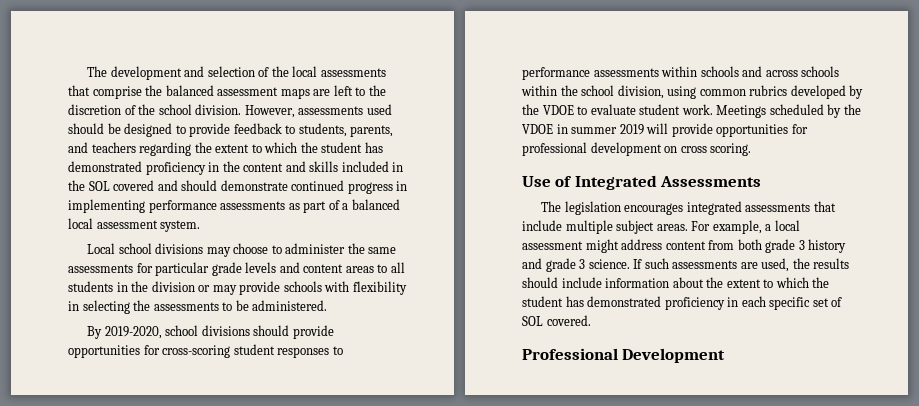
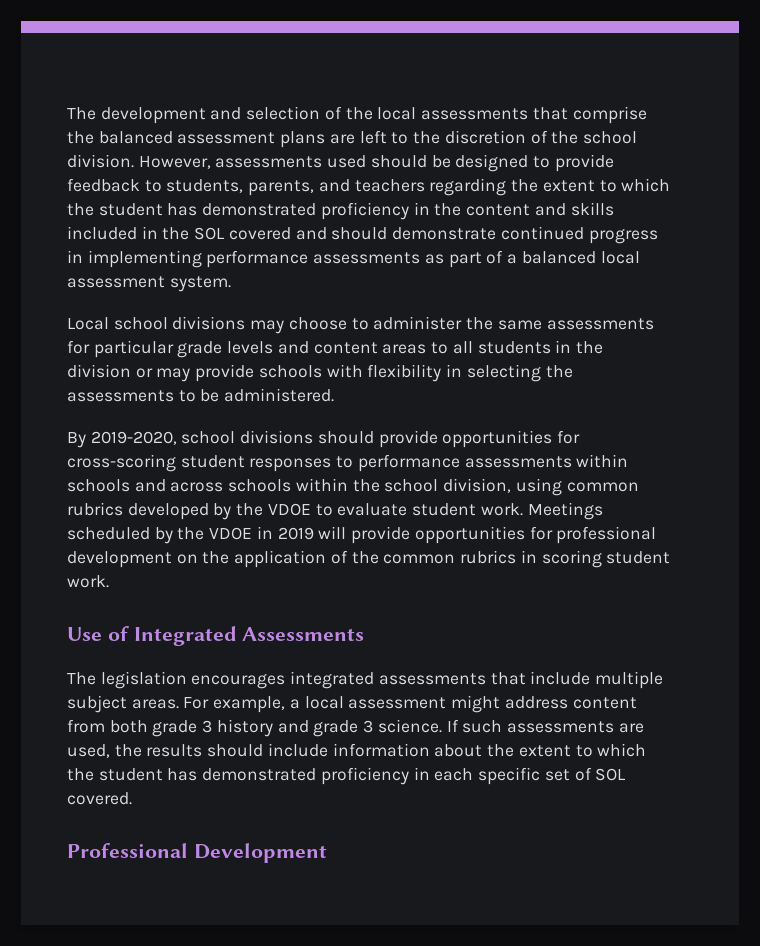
- The development and selection of the local assessments that comprise the balanced assessment maps are left to the discretion of the school division.
+ The development and selection of the local assessments that comprise the balanced assessment plans are left to the discretion of the school division.
- Meetings scheduled by the VDOE in summer 2019 will provide opportunities for professional development on cross scoring.
+ Meetings scheduled by the VDOE in 2019 will provide opportunities for professional development on the application of the common rubrics in scoring student work.

